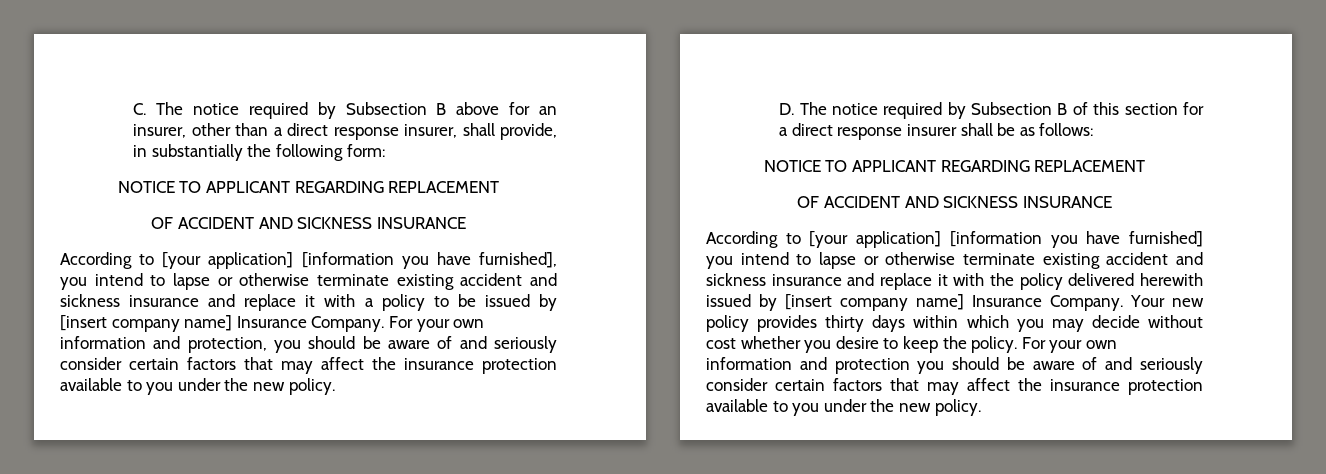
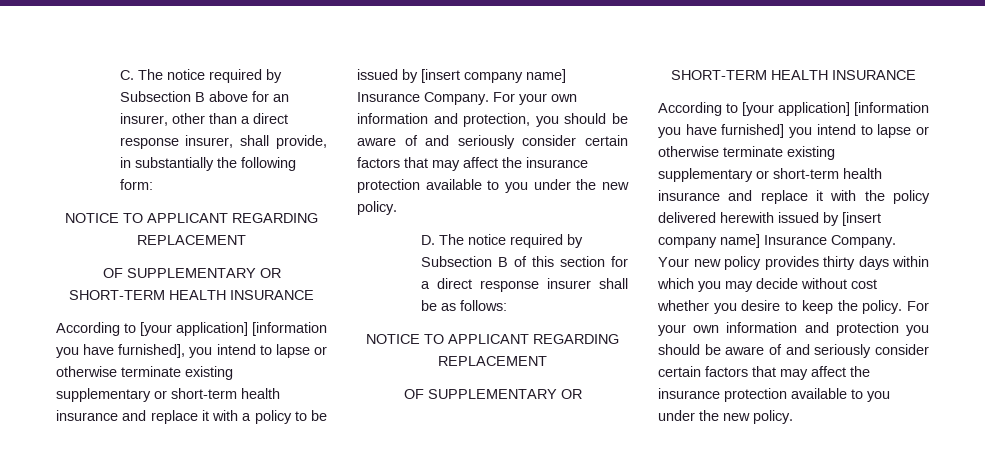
  C. The notice required by Subsection B above for an insurer, other than a direct response insurer, shall provide, in substantially the following form:
  NOTICE TO APPLICANT REGARDING REPLACEMENT
- OF ACCIDENT AND SICKNESS INSURANCE
+ OF SUPPLEMENTARY OR SHORT-TERM HEALTH INSURANCE
- According to [your application] [information you have furnished], you intend to lapse or otherwise terminate existing accident and sickness insurance and replace it with a policy to be issued by [insert company name] Insurance Company.
+ According to [your application] [information you have furnished], you intend to lapse or otherwise terminate existing supplementary or short-term health insurance and replace it with a policy to be issued by [insert company name] Insurance Company.
  D. The notice required by Subsection B of this section for a direct response insurer shall be as follows:
  NOTICE TO APPLICANT REGARDING REPLACEMENT
- OF ACCIDENT AND SICKNESS INSURANCE
+ OF SUPPLEMENTARY OR SHORT-TERM HEALTH INSURANCE
- According to [your application] [information you have furnished] you intend to lapse or otherwise terminate existing accident and sickness insurance and replace it with the policy delivered herewith issued by [insert company name] Insurance Company.
+ According to [your application] [information you have furnished] you intend to lapse or otherwise terminate existing supplementary or short-term health insurance and replace it with the policy delivered herewith issued by [insert company name] Insurance Company.

